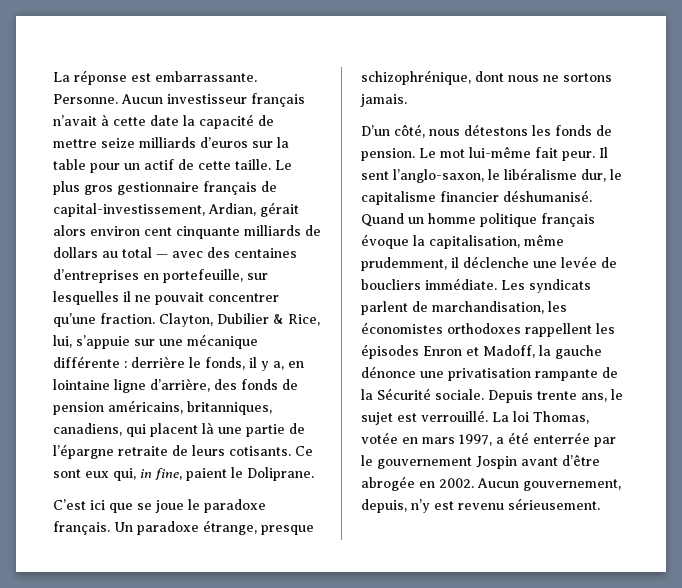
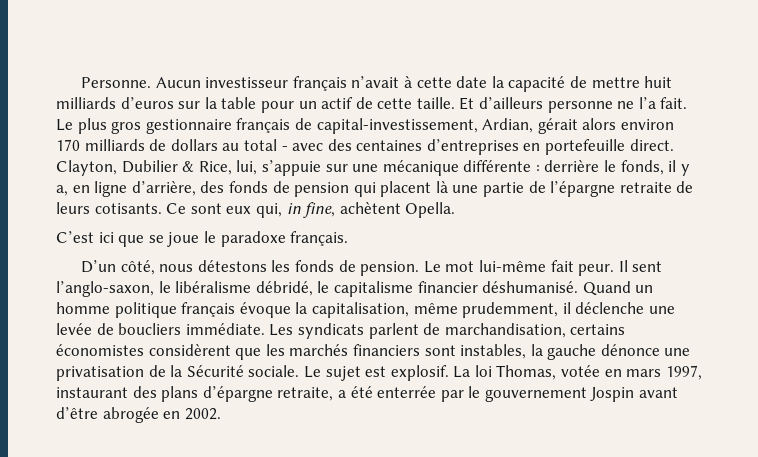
- La réponse est embarrassante.
- Aucun investisseur français n’avait à cette date la capacité de mettre seize milliards d’euros sur la table pour un actif de cette taille.
+ Aucun investisseur français n’avait à cette date la capacité de mettre huit milliards d’euros sur la table pour un actif de cette taille.
+ Et d’ailleurs personne ne l’a fait.
- Le plus gros gestionnaire français de capital-investissement, Ardian, gérait alors environ cent cinquante milliards de dollars au total — avec des centaines d’entreprises en portefeuille, sur lesquelles il ne pouvait concentrer qu’une fraction.
+ Le plus gros gestionnaire français de capital-investissement, Ardian, gérait alors environ 170 milliards de dollars au total - avec des centaines d’entreprises en portefeuille direct.
- Clayton, Dubilier & Rice, lui, s’appuie sur une mécanique différente : derrière le fonds, il y a, en lointaine ligne d’arrière, des fonds de pension américains, britanniques, canadiens, qui placent là une partie de l’épargne retraite de leurs cotisants.
+ Clayton, Dubilier & Rice, lui, s’appuie sur une mécanique différente : derrière le fonds, il y a, en ligne d’arrière, des fonds de pension qui placent là une partie de l’épargne retraite de leurs cotisants.
- Ce sont eux qui, in fine, paient le Doliprane.
+ Ce sont eux qui, in fine, achètent Opella.
- Un paradoxe étrange, presque schizophrénique, dont nous ne sortons jamais.
- Il sent l’anglo-saxon, le libéralisme dur, le capitalisme financier déshumanisé.
+ Il sent l’anglo-saxon, le libéralisme débridé, le capitalisme financier déshumanisé.
- Les syndicats parlent de marchandisation, les économistes orthodoxes rappellent les épisodes Enron et Madoff, la gauche dénonce une privatisation rampante de la Sécurité sociale.
+ Les syndicats parlent de marchandisation, certains économistes considèrent que les marchés financiers sont instables, la gauche dénonce une privatisation de la Sécurité sociale.
- Depuis trente ans, le sujet est verrouillé.
+ Le sujet est explosif.
- La loi Thomas, votée en mars 1997, a été enterrée par le gouvernement Jospin avant d’être abrogée en 2002. Aucun gouvernement, depuis, n’y est revenu sérieusement.
+ La loi Thomas, votée en mars 1997, instaurant des plans d’épargne retraite, a été enterrée par le gouvernement Jospin avant d’être abrogée en 2002.

